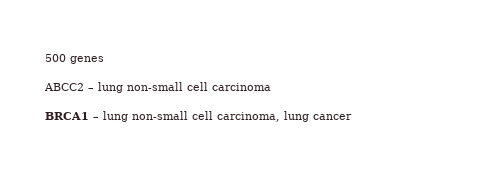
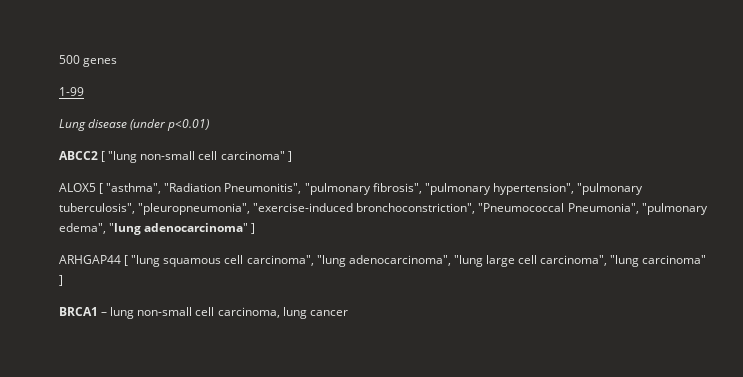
- ABCC2 – lung non-small cell carcinoma
+ 1-99
+ Lung disease (under p<0.01)
+ ABCC2 [ "lung non-small cell carcinoma" ]
+ ALOX5 [ "asthma", "Radiation Pneumonitis", "pulmonary fibrosis", "pulmonary hypertension", "pulmonary tuberculosis", "pleuropneumonia", "exercise-induced bronchoconstriction", "Pneumococcal Pneumonia", "pulmonary edema", "lung adenocarcinoma" ]
+ ARHGAP44 [ "lung squamous cell carcinoma", "lung adenocarcinoma", "lung large cell carcinoma", "lung carcinoma" ]

